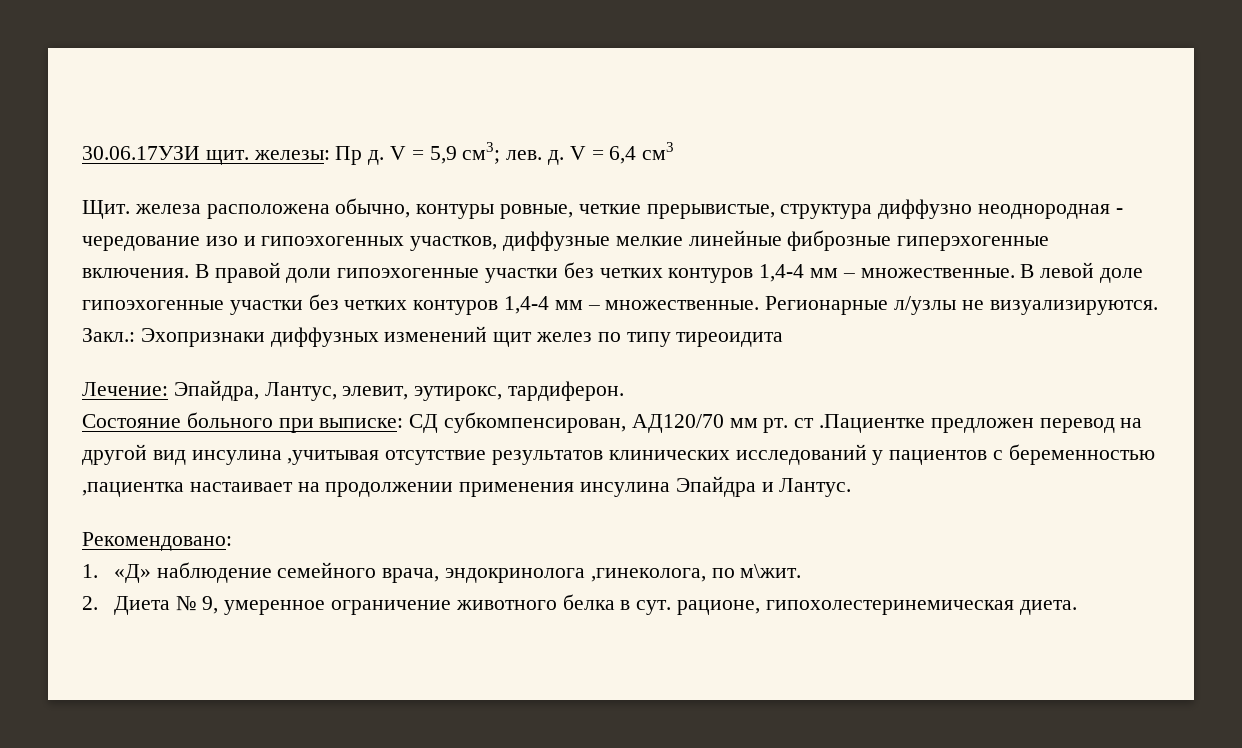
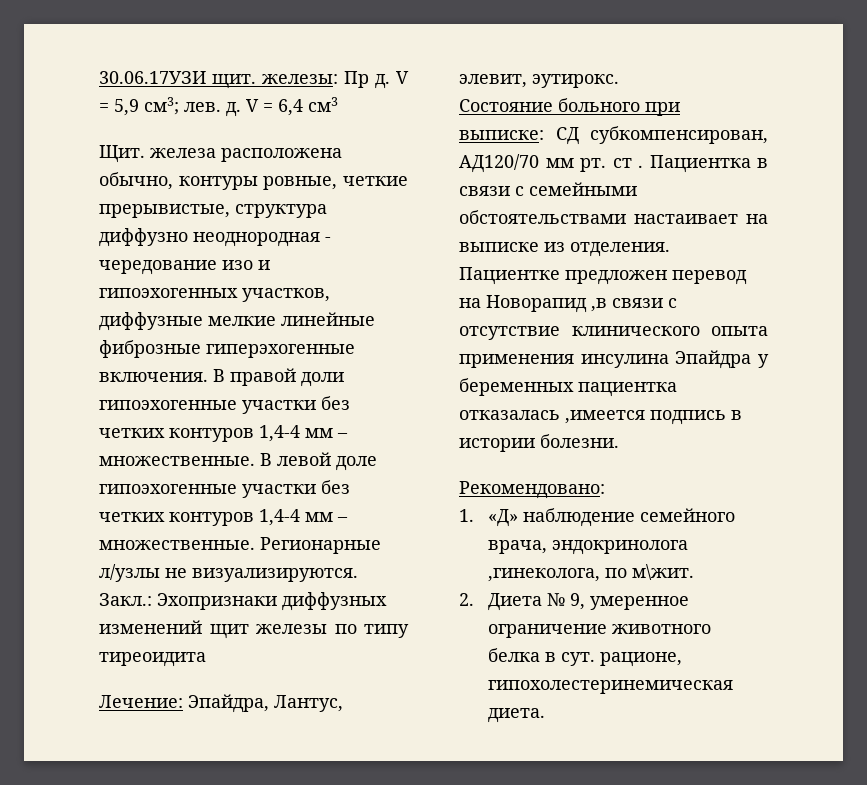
- Закл.: Эхопризнаки диффузных изменений щит желез по типу тиреоидита
+ Закл.: Эхопризнаки диффузных изменений щит железы по типу тиреоидита
- Лечение: Эпайдра, Лантус, элевит, эутирокс, тардиферон.
+ Лечение: Эпайдра, Лантус, элевит, эутирокс.
- Состояние больного при выписке: СД субкомпенсирован, АД120/70 мм рт. ст .Пациентке предложен перевод на другой вид инсулина ,учитывая отсутствие результатов клинических исследований у пациентов с беременностью ,пациентка настаивает на продолжении применения инсулина Эпайдра и Лантус.
+ Состояние больного при выписке: СД субкомпенсирован, АД120/70 мм рт. ст . Пациентка в связи с семейными обстоятельствами настаивает на выписке из отделения. Пациентке предложен перевод на Новорапид ,в связи с отсутствие клинического опыта применения инсулина Эпайдра у беременных пациентка отказалась ,имеется подпись в истории болезни.

